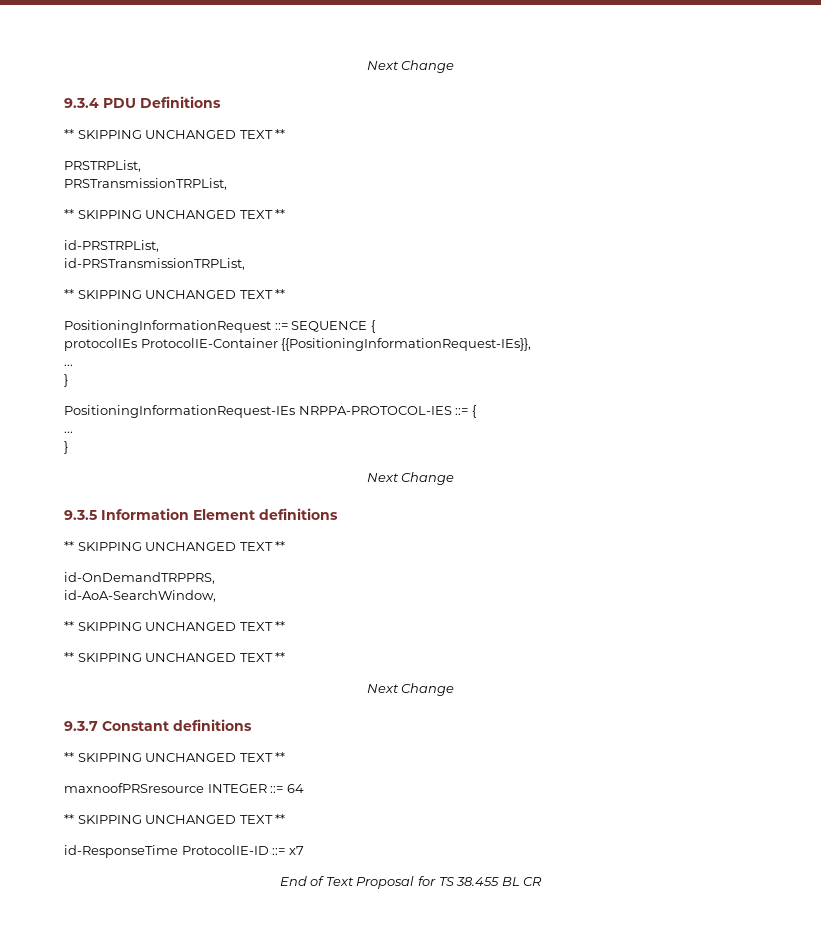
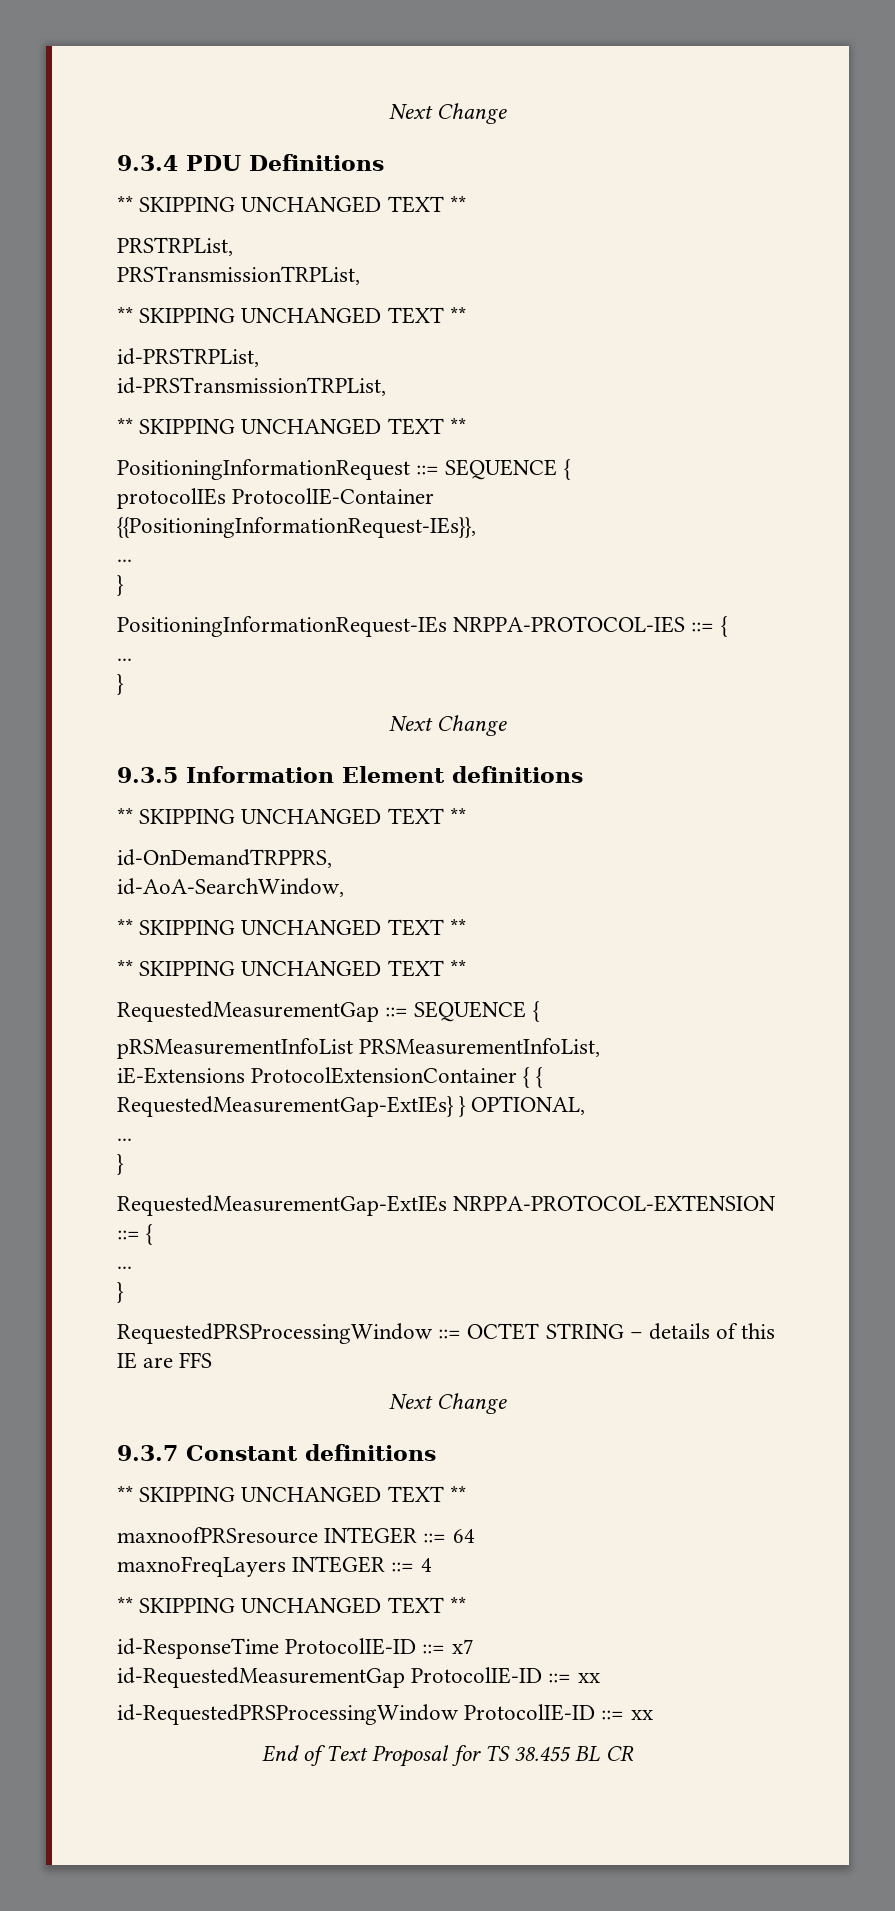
+ RequestedMeasurementGap ::= SEQUENCE {
+ pRSMeasurementInfoList PRSMeasurementInfoList,
+ iE-Extensions ProtocolExtensionContainer { { RequestedMeasurementGap-ExtIEs} } OPTIONAL,
+ ...
+ }
+ RequestedMeasurementGap-ExtIEs NRPPA-PROTOCOL-EXTENSION ::= {
+ ...
+ }
+ RequestedPRSProcessingWindow ::= OCTET STRING – details of this IE are FFS
+ maxnoFreqLayers INTEGER ::= 4
+ id-RequestedMeasurementGap ProtocolIE-ID ::= xx
+ id-RequestedPRSProcessingWindow ProtocolIE-ID ::= xx

